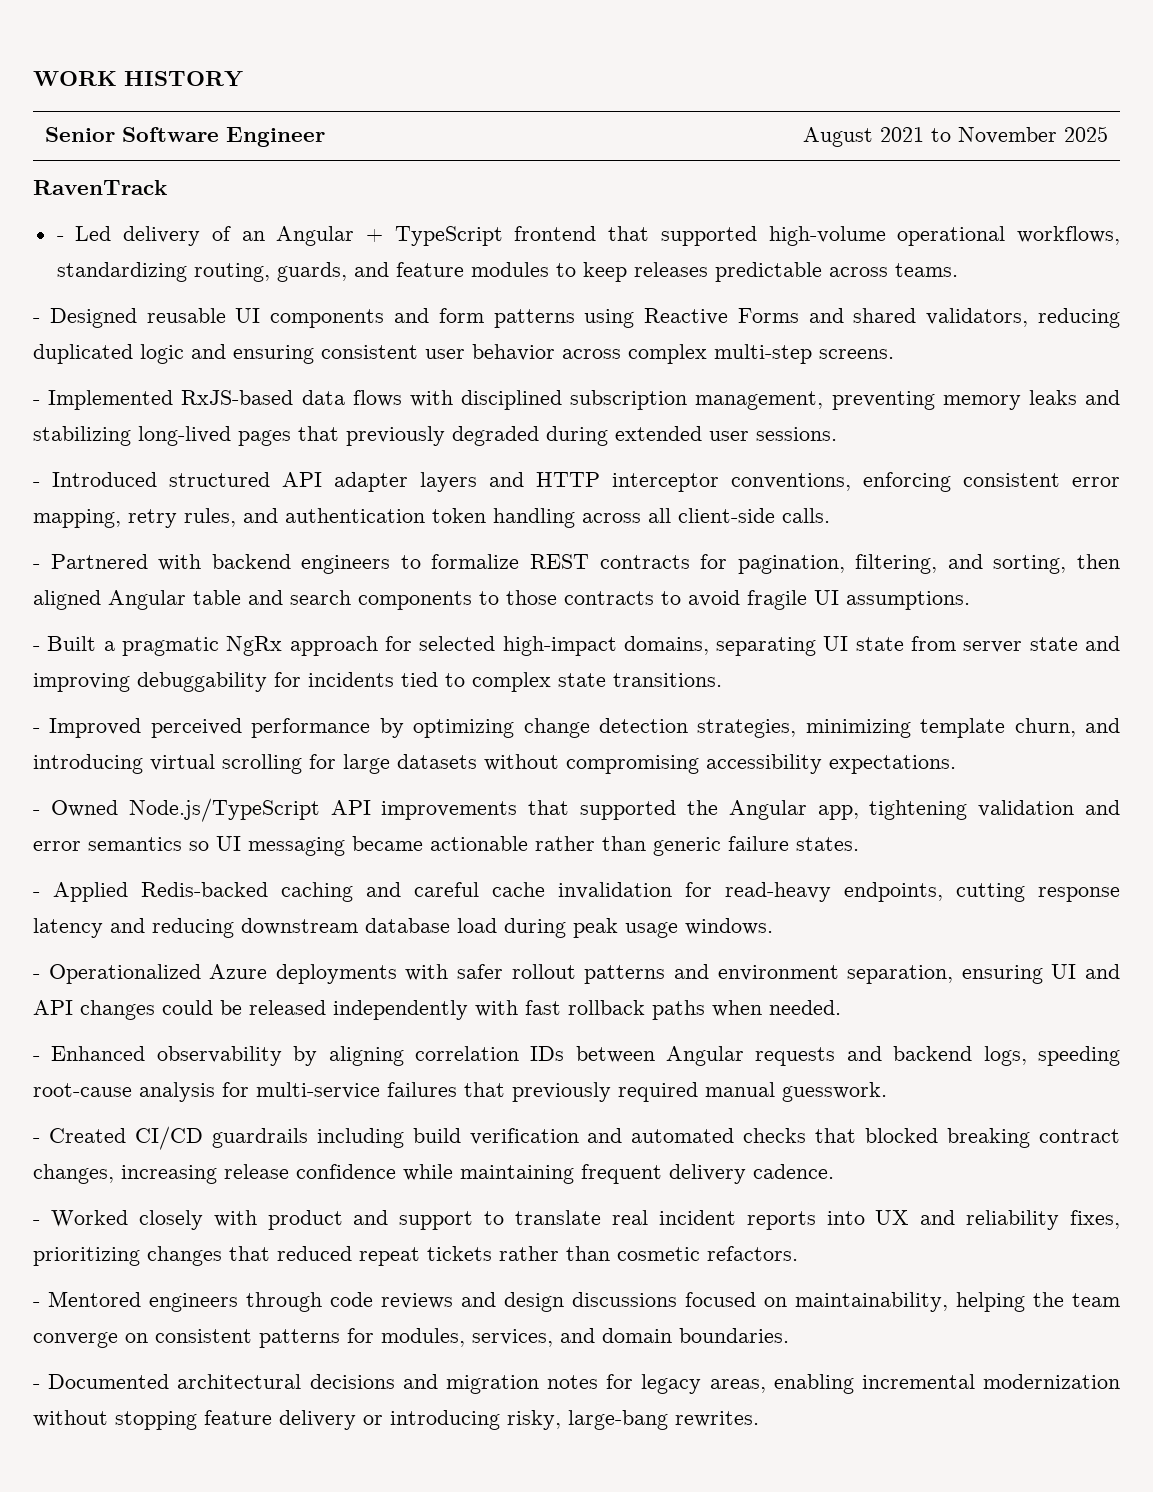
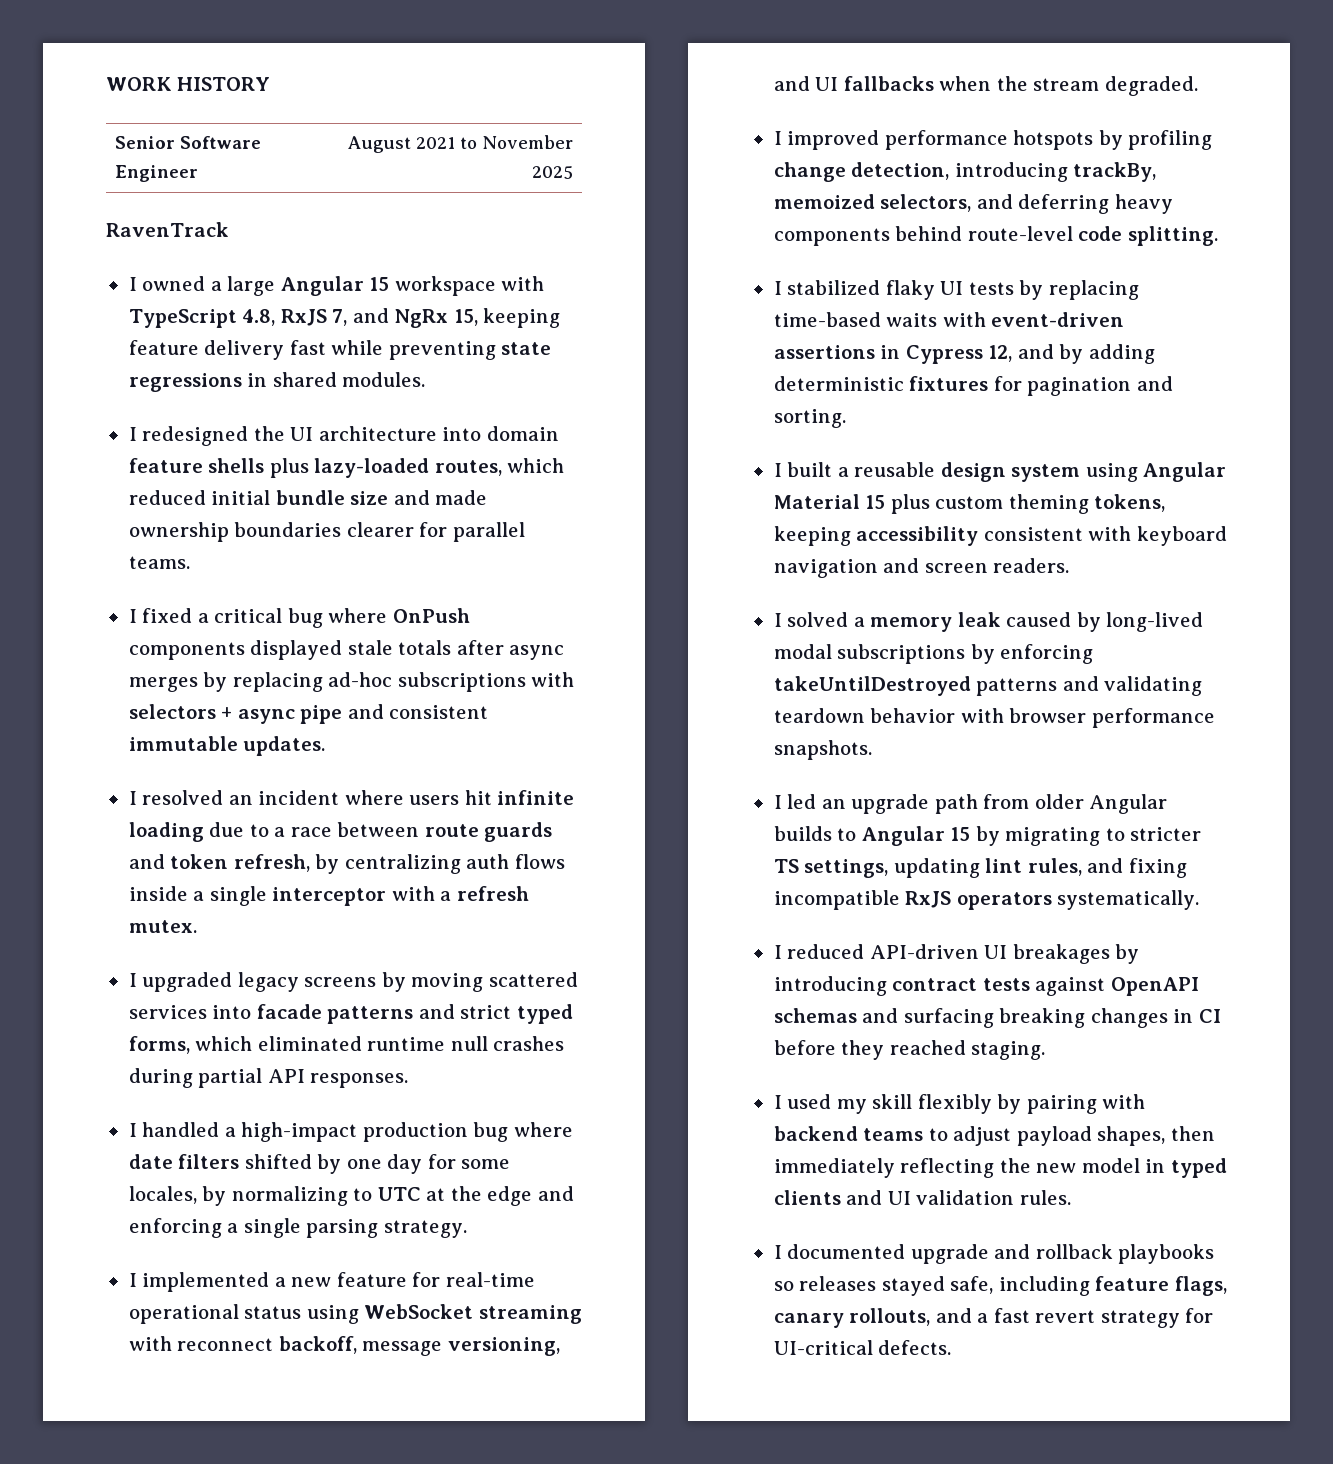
- - Led delivery of an Angular + TypeScript frontend that supported high-volume operational workflows, standardizing routing, guards, and feature modules to keep releases predictable across teams.
- - Designed reusable UI components and form patterns using Reactive Forms and shared validators, reducing duplicated logic and ensuring consistent user behavior across complex multi-step screens.
- - Implemented RxJS-based data flows with disciplined subscription management, preventing memory leaks and stabilizing long-lived pages that previously degraded during extended user sessions.
- - Introduced structured API adapter layers and HTTP interceptor conventions, enforcing consistent error mapping, retry rules, and authentication token handling across all client-side calls.
- - Partnered with backend engineers to formalize REST contracts for pagination, filtering, and sorting, then aligned Angular table and search components to those contracts to avoid fragile UI assumptions.
- - Built a pragmatic NgRx approach for selected high-impact domains, separating UI state from server state and improving debuggability for incidents tied to complex state transitions.
- - Improved perceived performance by optimizing change detection strategies, minimizing template churn, and introducing virtual scrolling for large datasets without compromising accessibility expectations.
- - Owned Node.js/TypeScript API improvements that supported the Angular app, tightening validation and error semantics so UI messaging became actionable rather than generic failure states.
- - Applied Redis-backed caching and careful cache invalidation for read-heavy endpoints, cutting response latency and reducing downstream database load during peak usage windows.
- - Operationalized Azure deployments with safer rollout patterns and environment separation, ensuring UI and API changes could be released independently with fast rollback paths when needed.
- - Enhanced observability by aligning correlation IDs between Angular requests and backend logs, speeding root-cause analysis for multi-service failures that previously required manual guesswork.
- - Created CI/CD guardrails including build verification and automated checks that blocked breaking contract changes, increasing release confidence while maintaining frequent delivery cadence.
- - Worked closely with product and support to translate real incident reports into UX and reliability fixes, prioritizing changes that reduced repeat tickets rather than cosmetic refactors.
- - Mentored engineers through code reviews and design discussions focused on maintainability, helping the team converge on consistent patterns for modules, services, and domain boundaries.
- - Documented architectural decisions and migration notes for legacy areas, enabling incremental modernization without stopping feature delivery or introducing risky, large-bang rewrites.
+ I owned a large Angular 15 workspace with TypeScript 4.8, RxJS 7, and NgRx 15, keeping feature delivery fast while preventing state regressions in shared modules.
+ I redesigned the UI architecture into domain feature shells plus lazy-loaded routes, which reduced initial bundle size and made ownership boundaries clearer for parallel teams.
+ I fixed a critical bug where OnPush components displayed stale totals after async merges by replacing ad-hoc subscriptions with selectors + async pipe and consistent immutable updates.
+ I resolved an incident where users hit infinite loading due to a race between route guards and token refresh, by centralizing auth flows inside a single interceptor with a refresh mutex.
+ I upgraded legacy screens by moving scattered services into facade patterns and strict typed forms, which eliminated runtime null crashes during partial API responses.
+ I handled a high-impact production bug where date filters shifted by one day for some locales, by normalizing to UTC at the edge and enforcing a single parsing strategy.
+ I implemented a new feature for real-time operational status using WebSocket streaming with reconnect backoff, message versioning, and UI fallbacks when the stream degraded.
+ I improved performance hotspots by profiling change detection, introducing trackBy, memoized selectors, and deferring heavy components behind route-level code splitting.
+ I stabilized flaky UI tests by replacing time-based waits with event-driven assertions in Cypress 12, and by adding deterministic fixtures for pagination and sorting.
+ I built a reusable design system using Angular Material 15 plus custom theming tokens, keeping accessibility consistent with keyboard navigation and screen readers.
+ I solved a memory leak caused by long-lived modal subscriptions by enforcing takeUntilDestroyed patterns and validating teardown behavior with browser performance snapshots.
+ I led an upgrade path from older Angular builds to Angular 15 by migrating to stricter TS settings, updating lint rules, and fixing incompatible RxJS operators systematically.
+ I reduced API-driven UI breakages by introducing contract tests against OpenAPI schemas and surfacing breaking changes in CI before they reached staging.
+ I used my skill flexibly by pairing with backend teams to adjust payload shapes, then immediately reflecting the new model in typed clients and UI validation rules.
+ I documented upgrade and rollback playbooks so releases stayed safe, including feature flags, canary rollouts, and a fast revert strategy for UI-critical defects.

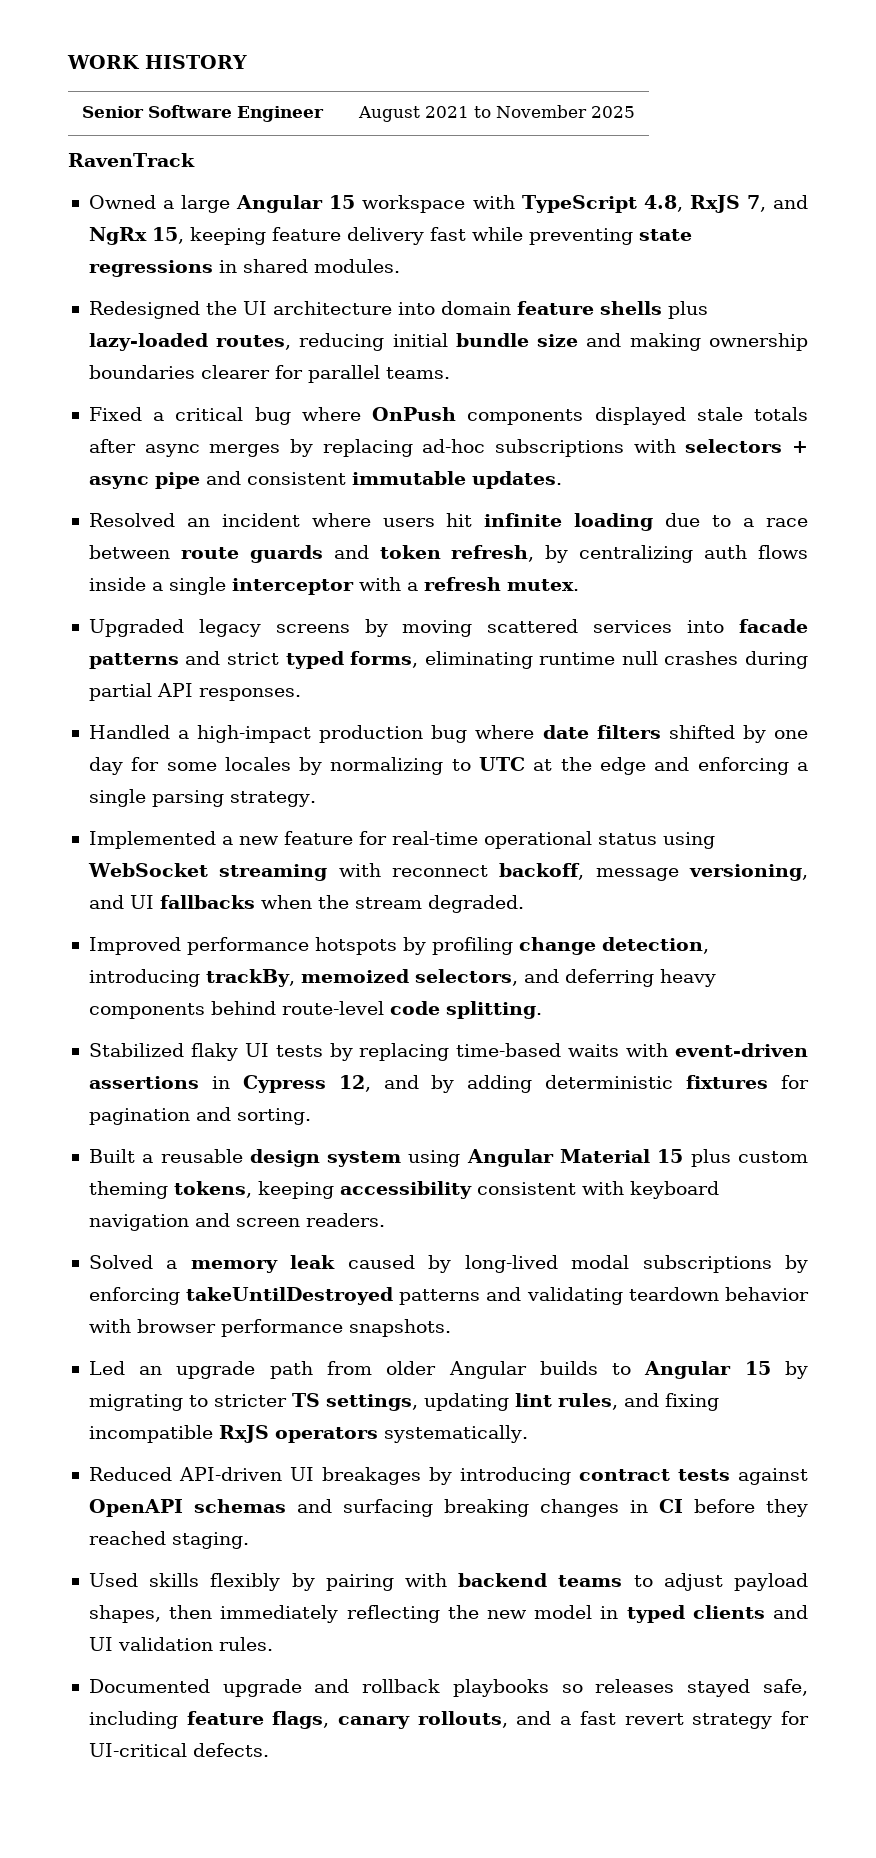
- I owned a large Angular 15 workspace with TypeScript 4.8, RxJS 7, and NgRx 15, keeping feature delivery fast while preventing state regressions in shared modules.
+ Owned a large Angular 15 workspace with TypeScript 4.8, RxJS 7, and NgRx 15, keeping feature delivery fast while preventing state regressions in shared modules.
- I redesigned the UI architecture into domain feature shells plus lazy-loaded routes, which reduced initial bundle size and made ownership boundaries clearer for parallel teams.
+ Redesigned the UI architecture into domain feature shells plus lazy-loaded routes, reducing initial bundle size and making ownership boundaries clearer for parallel teams.
- I fixed a critical bug where OnPush components displayed stale totals after async merges by replacing ad-hoc subscriptions with selectors + async pipe and consistent immutable updates.
+ Fixed a critical bug where OnPush components displayed stale totals after async merges by replacing ad-hoc subscriptions with selectors + async pipe and consistent immutable updates.
- I resolved an incident where users hit infinite loading due to a race between route guards and token refresh, by centralizing auth flows inside a single interceptor with a refresh mutex.
+ Resolved an incident where users hit infinite loading due to a race between route guards and token refresh, by centralizing auth flows inside a single interceptor with a refresh mutex.
- I upgraded legacy screens by moving scattered services into facade patterns and strict typed forms, which eliminated runtime null crashes during partial API responses.
+ Upgraded legacy screens by moving scattered services into facade patterns and strict typed forms, eliminating runtime null crashes during partial API responses.
- I handled a high-impact production bug where date filters shifted by one day for some locales, by normalizing to UTC at the edge and enforcing a single parsing strategy.
+ Handled a high-impact production bug where date filters shifted by one day for some locales by normalizing to UTC at the edge and enforcing a single parsing strategy.
- I implemented a new feature for real-time operational status using WebSocket streaming with reconnect backoff, message versioning, and UI fallbacks when the stream degraded.
+ Implemented a new feature for real-time operational status using WebSocket streaming with reconnect backoff, message versioning, and UI fallbacks when the stream degraded.
- I improved performance hotspots by profiling change detection, introducing trackBy, memoized selectors, and deferring heavy components behind route-level code splitting.
+ Improved performance hotspots by profiling change detection, introducing trackBy, memoized selectors, and deferring heavy components behind route-level code splitting.
- I stabilized flaky UI tests by replacing time-based waits with event-driven assertions in Cypress 12, and by adding deterministic fixtures for pagination and sorting.
+ Stabilized flaky UI tests by replacing time-based waits with event-driven assertions in Cypress 12, and by adding deterministic fixtures for pagination and sorting.
- I built a reusable design system using Angular Material 15 plus custom theming tokens, keeping accessibility consistent with keyboard navigation and screen readers.
+ Built a reusable design system using Angular Material 15 plus custom theming tokens, keeping accessibility consistent with keyboard navigation and screen readers.
- I solved a memory leak caused by long-lived modal subscriptions by enforcing takeUntilDestroyed patterns and validating teardown behavior with browser performance snapshots.
+ Solved a memory leak caused by long-lived modal subscriptions by enforcing takeUntilDestroyed patterns and validating teardown behavior with browser performance snapshots.
- I led an upgrade path from older Angular builds to Angular 15 by migrating to stricter TS settings, updating lint rules, and fixing incompatible RxJS operators systematically.
+ Led an upgrade path from older Angular builds to Angular 15 by migrating to stricter TS settings, updating lint rules, and fixing incompatible RxJS operators systematically.
- I reduced API-driven UI breakages by introducing contract tests against OpenAPI schemas and surfacing breaking changes in CI before they reached staging.
+ Reduced API-driven UI breakages by introducing contract tests against OpenAPI schemas and surfacing breaking changes in CI before they reached staging.
- I used my skill flexibly by pairing with backend teams to adjust payload shapes, then immediately reflecting the new model in typed clients and UI validation rules.
+ Used skills flexibly by pairing with backend teams to adjust payload shapes, then immediately reflecting the new model in typed clients and UI validation rules.
- I documented upgrade and rollback playbooks so releases stayed safe, including feature flags, canary rollouts, and a fast revert strategy for UI-critical defects.
+ Documented upgrade and rollback playbooks so releases stayed safe, including feature flags, canary rollouts, and a fast revert strategy for UI-critical defects.

